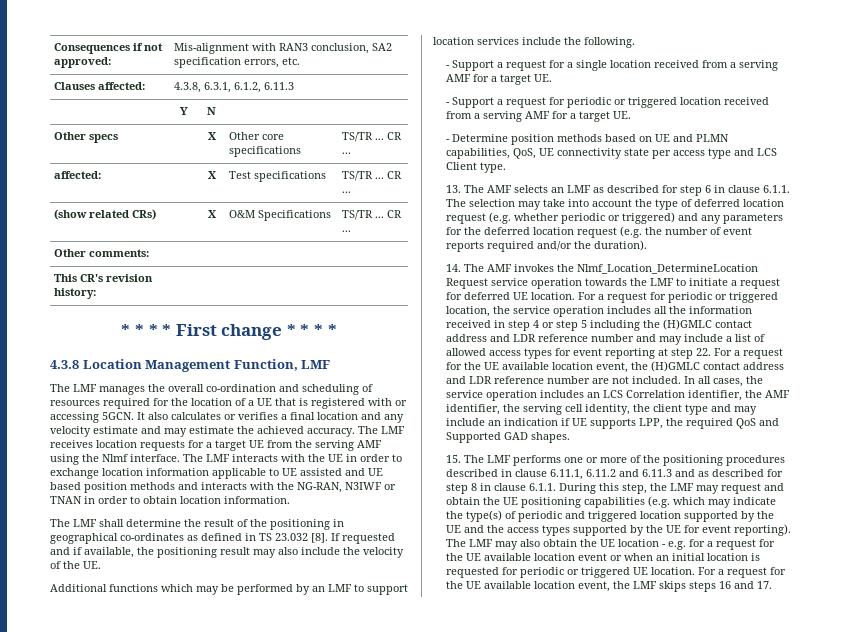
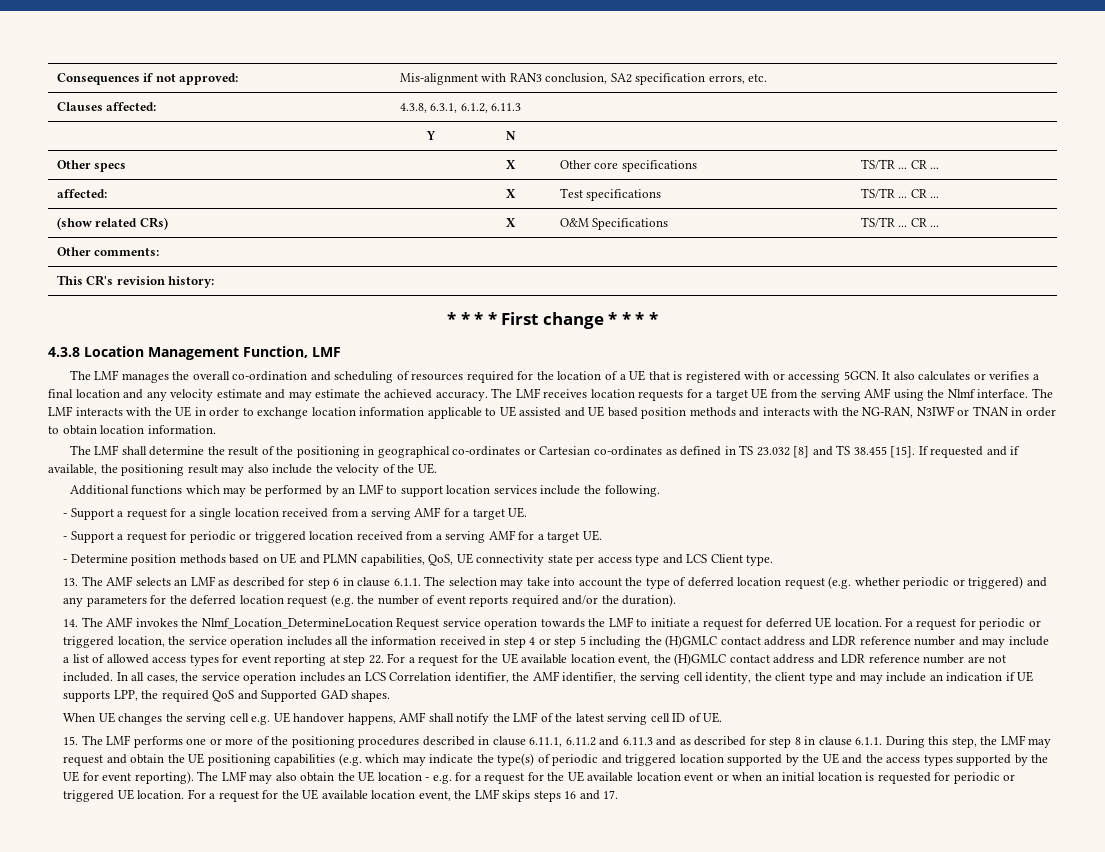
- The LMF shall determine the result of the positioning in geographical co-ordinates as defined in TS 23.032 [8].
+ The LMF shall determine the result of the positioning in geographical co-ordinates or Cartesian co-ordinates as defined in TS 23.032 [8] and TS 38.455 [15].
+ When UE changes the serving cell e.g. UE handover happens, AMF shall notify the LMF of the latest serving cell ID of UE.

